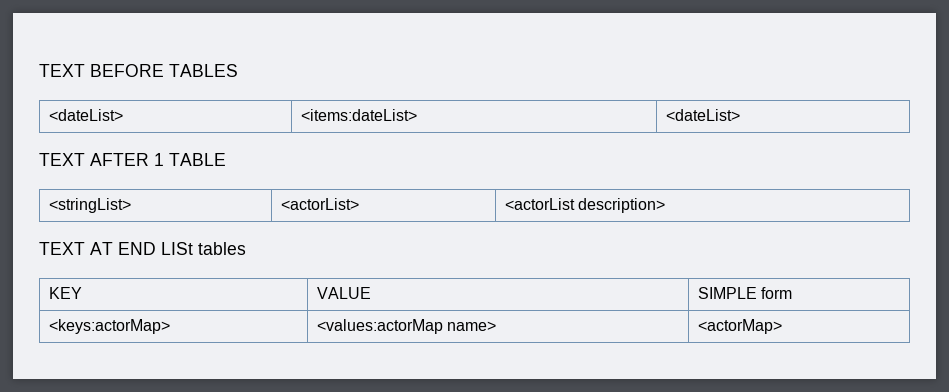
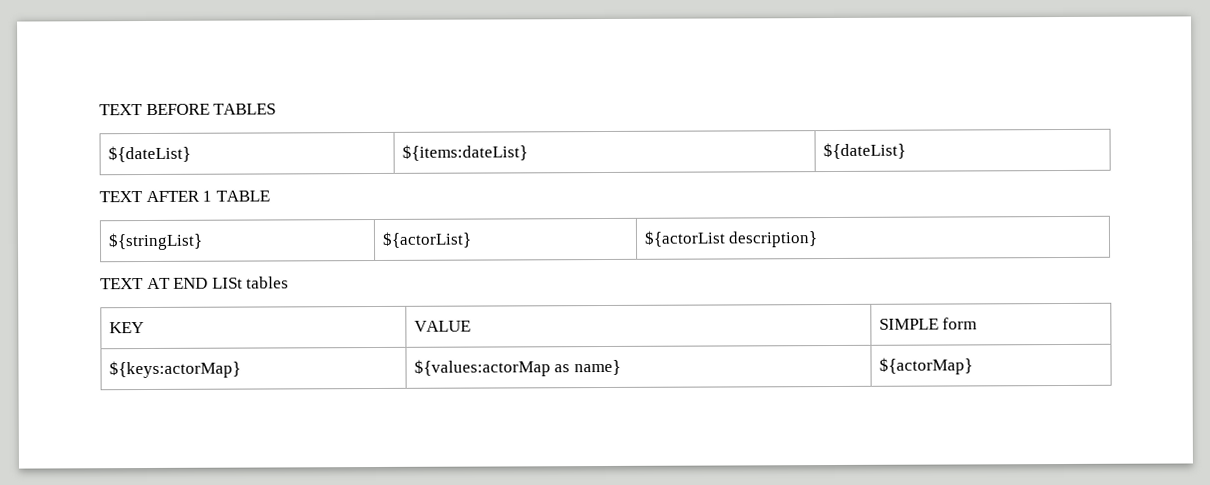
- <dateList> | <items:dateList> | <dateList>
+ ${dateList} | ${items:dateList} | ${dateList}
- <stringList> | <actorList> | <actorList description>
+ ${stringList} | ${actorList} | ${actorList description}
- <keys:actorMap> | <values:actorMap name> | <actorMap>
+ ${keys:actorMap} | ${values:actorMap as name} | ${actorMap}

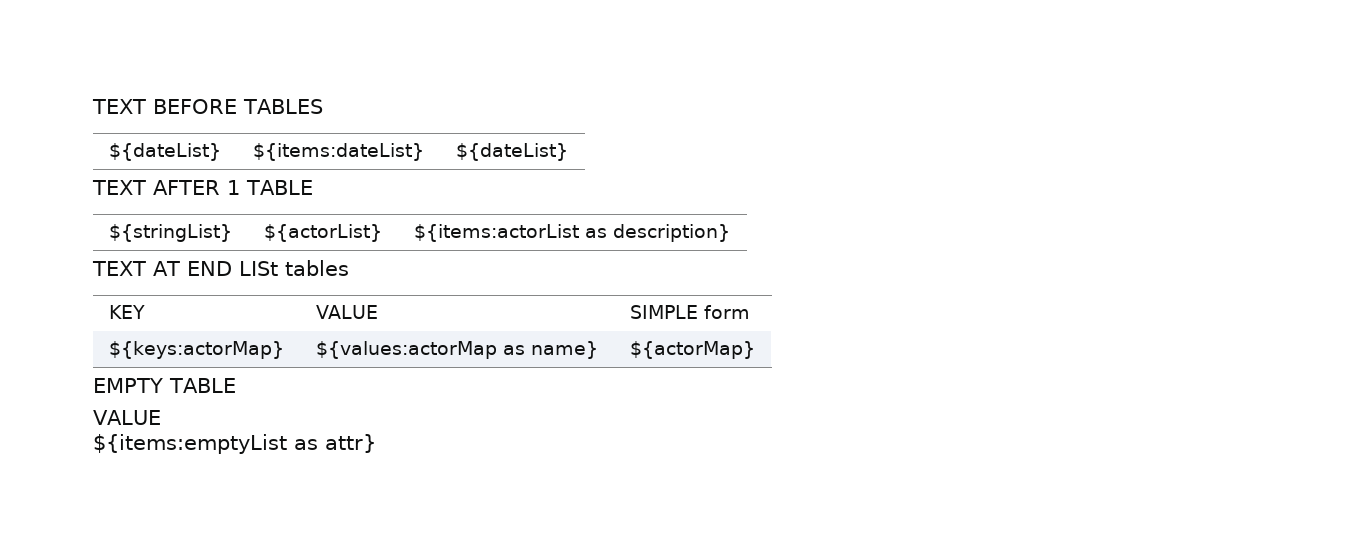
- ${stringList} | ${actorList} | ${actorList description}
+ ${stringList} | ${actorList} | ${items:actorList as description}
+ EMPTY TABLE
+ VALUE
+ ${items:emptyList as attr}

